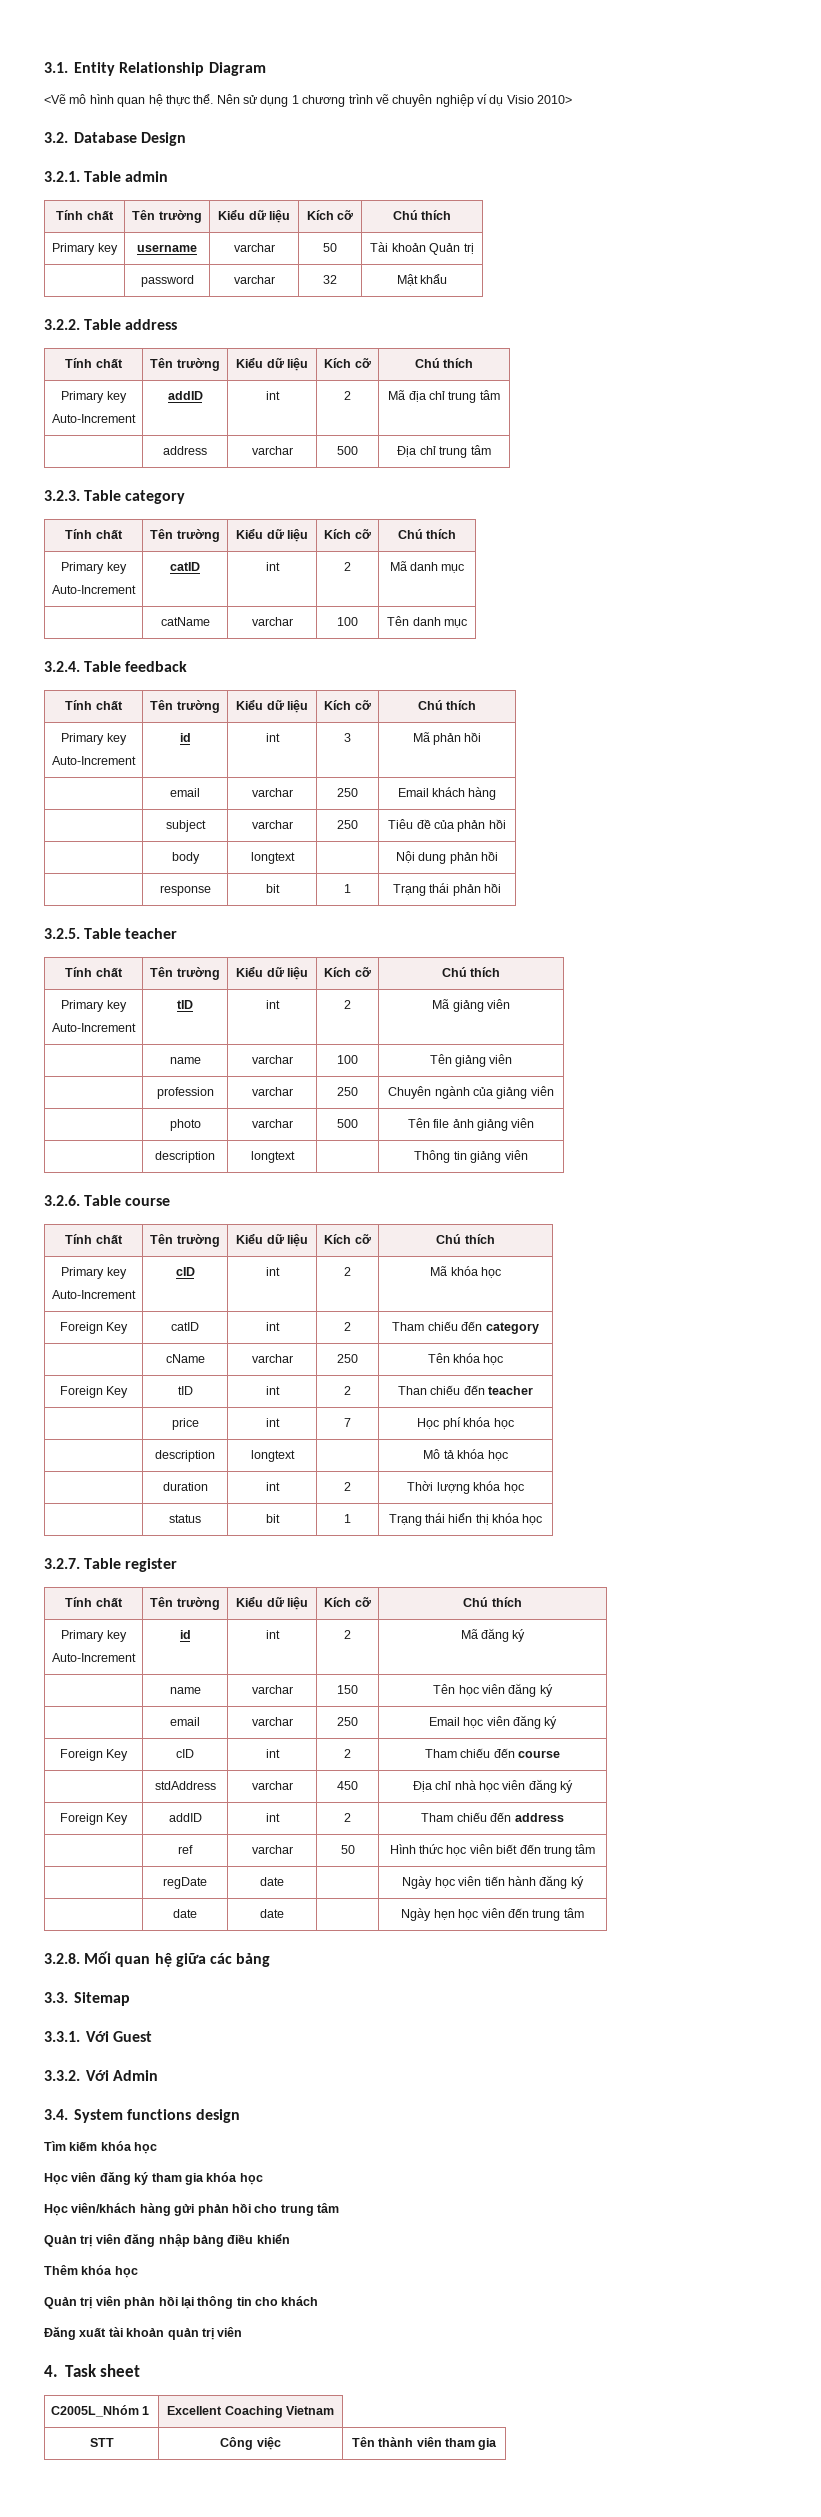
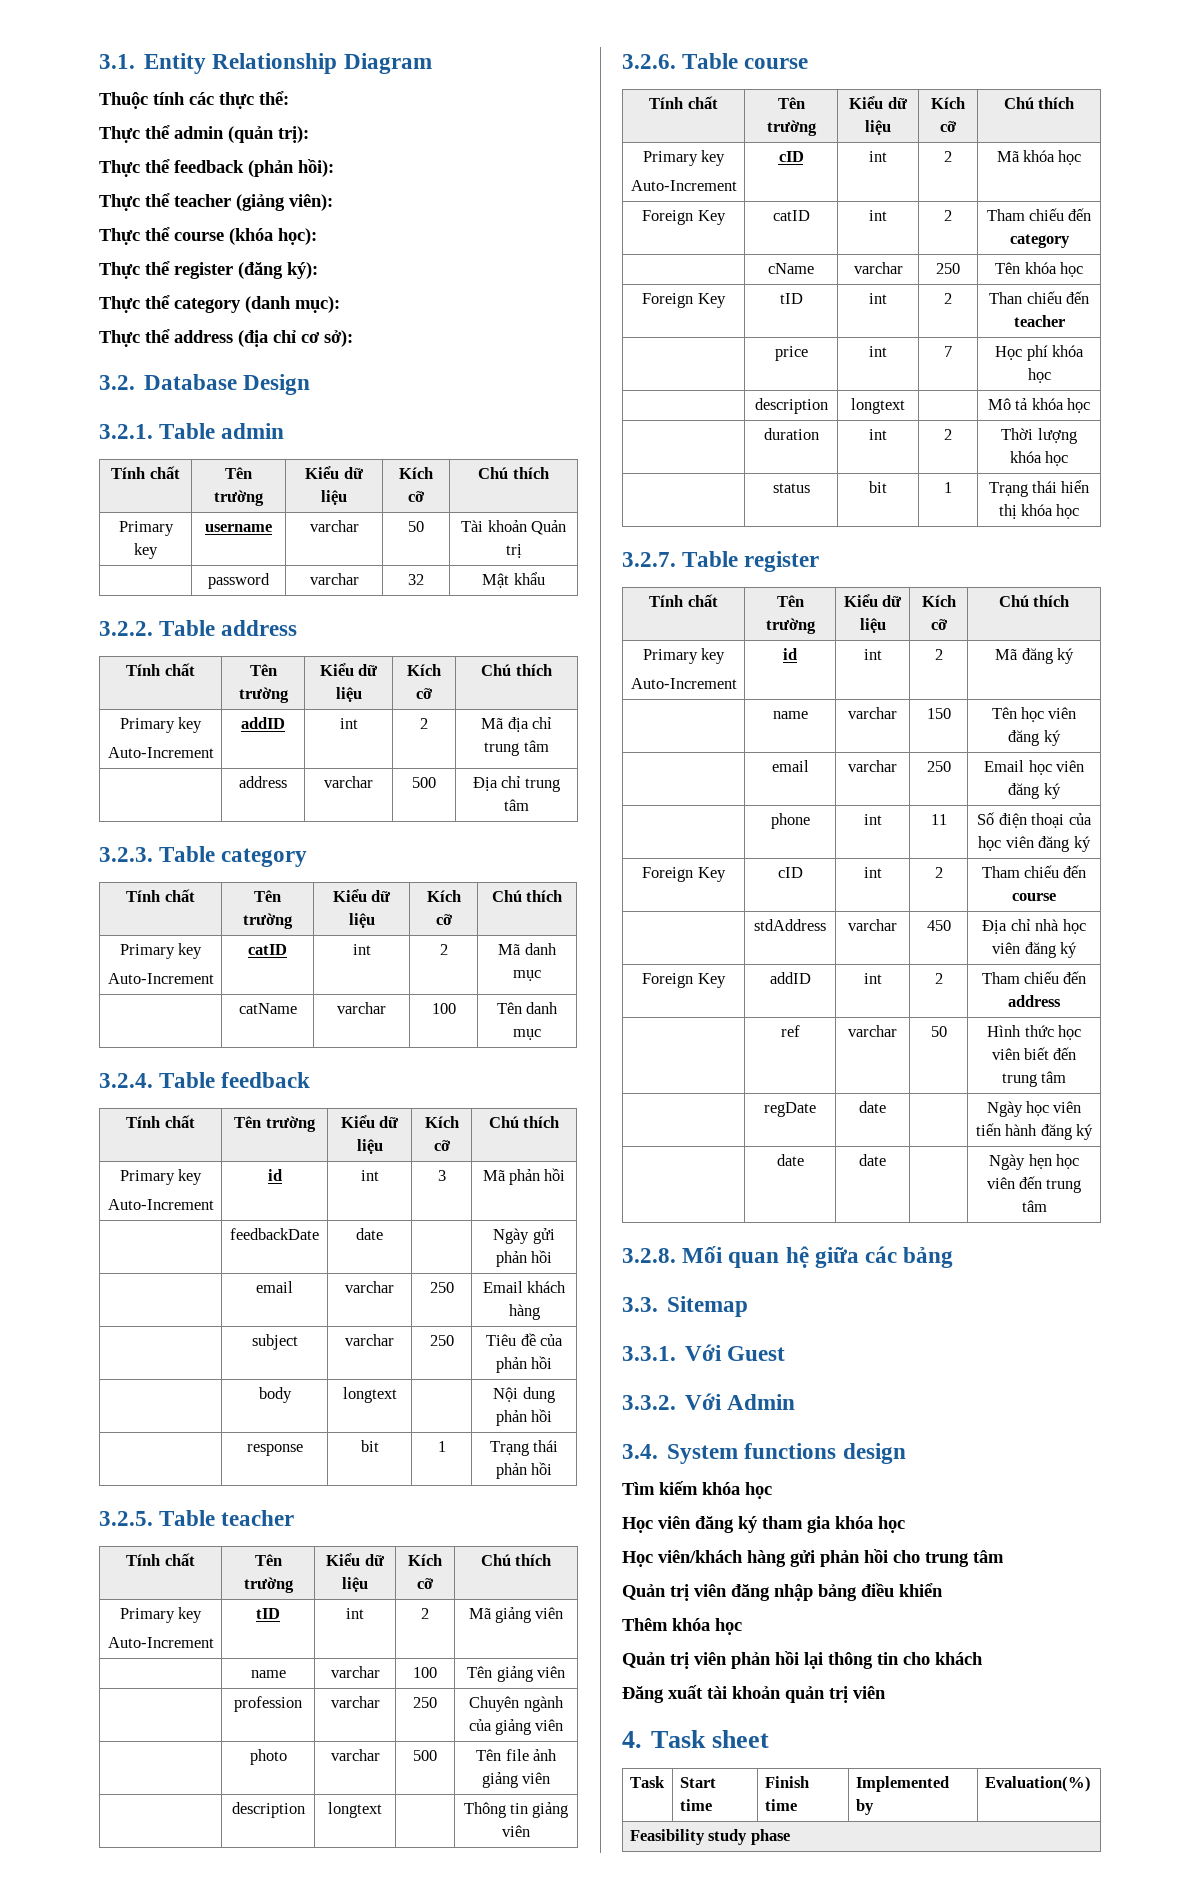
- <Vẽ mô hình quan hệ thực thể. Nên sử dụng 1 chương trình vẽ chuyên nghiệp ví dụ Visio 2010>
+ Thuộc tính các thực thể:
+ Thực thể admin (quản trị):
+ Thực thể feedback (phản hồi):
+ Thực thể teacher (giảng viên):
+ Thực thể course (khóa học):
+ Thực thể register (đăng ký):
+ Thực thể category (danh mục):
+ Thực thể address (địa chỉ cơ sở):
+ | feedbackDate | date | | Ngày gửi phản hồi
+ | phone | int | 11 | Số điện thoại của học viên đăng ký
- C2005L_Nhóm 1 | Excellent Coaching Vietnam
- STT | Công việc | Tên thành viên tham gia
+ Task | Start time | Finish time | Implemented by | Evaluation(%)
+ Feasibility study phase

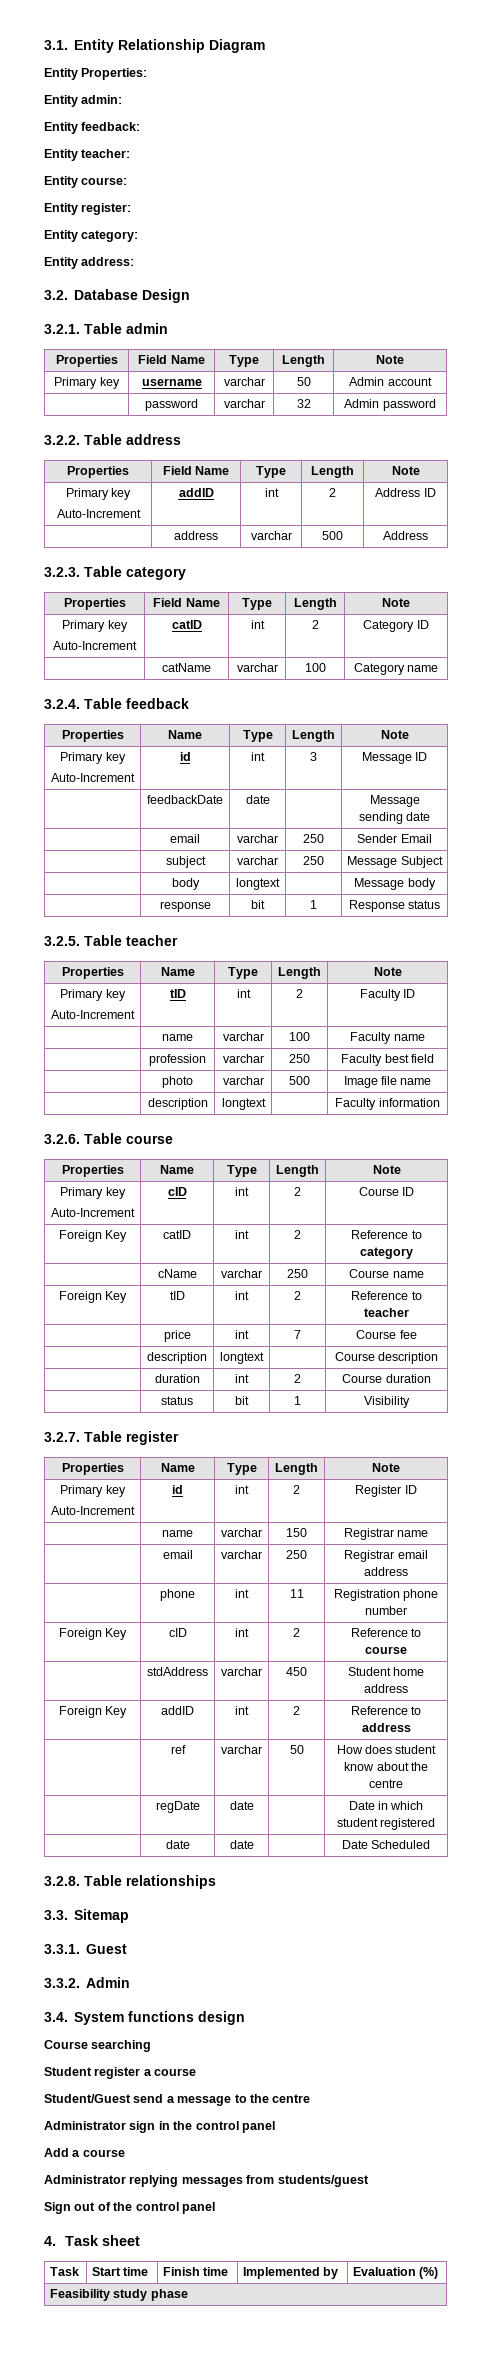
- Thuộc tính các thực thể:
- Thực thể admin (quản trị):
- Thực thể feedback (phản hồi):
- Thực thể teacher (giảng viên):
- Thực thể course (khóa học):
- Thực thể register (đăng ký):
- Thực thể category (danh mục):
- Thực thể address (địa chỉ cơ sở):
+ Entity Properties:
+ Entity admin:
+ Entity feedback:
+ Entity teacher:
+ Entity course:
+ Entity register:
+ Entity category:
+ Entity address:
  3.2.1. Table admin
- Tính chất | Tên trường | Kiểu dữ liệu | Kích cỡ | Chú thích
+ Properties | Field Name | Type | Length | Note
- Primary key | username | varchar | 50 | Tài khoản Quản trị
+ Primary key | username | varchar | 50 | Admin account
- | password | varchar | 32 | Mật khẩu
+ | password | varchar | 32 | Admin password
  3.2.2. Table address
- Tính chất | Tên trường | Kiểu dữ liệu | Kích cỡ | Chú thích
+ Properties | Field Name | Type | Length | Note
  Primary key
- Auto-Increment | addID | int | 2 | Mã địa chỉ trung tâm
+ Auto-Increment | addID | int | 2 | Address ID
- | address | varchar | 500 | Địa chỉ trung tâm
+ | address | varchar | 500 | Address
  3.2.3. Table category
- Tính chất | Tên trường | Kiểu dữ liệu | Kích cỡ | Chú thích
+ Properties | Field Name | Type | Length | Note
  Primary key
- Auto-Increment | catID | int | 2 | Mã danh mục
+ Auto-Increment | catID | int | 2 | Category ID
- | catName | varchar | 100 | Tên danh mục
+ | catName | varchar | 100 | Category name
  3.2.4. Table feedback
- Tính chất | Tên trường | Kiểu dữ liệu | Kích cỡ | Chú thích
+ Properties | Name | Type | Length | Note
  Primary key
- Auto-Increment | id | int | 3 | Mã phản hồi
+ Auto-Increment | id | int | 3 | Message ID
- | feedbackDate | date | | Ngày gửi phản hồi
- | email | varchar | 250 | Email khách hàng
+ | feedbackDate | date | | Message sending date
+ | email | varchar | 250 | Sender Email
- | subject | varchar | 250 | Tiêu đề của phản hồi
- | body | longtext | | Nội dung phản hồi
+ | subject | varchar | 250 | Message Subject
+ | body | longtext | | Message body
- | response | bit | 1 | Trạng thái phản hồi
+ | response | bit | 1 | Response status
  3.2.5. Table teacher
- Tính chất | Tên trường | Kiểu dữ liệu | Kích cỡ | Chú thích
+ Properties | Name | Type | Length | Note
  Primary key
- Auto-Increment | tID | int | 2 | Mã giảng viên
+ Auto-Increment | tID | int | 2 | Faculty ID
- | name | varchar | 100 | Tên giảng viên
+ | name | varchar | 100 | Faculty name
- | profession | varchar | 250 | Chuyên ngành của giảng viên
- | photo | varchar | 500 | Tên file ảnh giảng viên
- | description | longtext | | Thông tin giảng viên
+ | profession | varchar | 250 | Faculty best field
+ | photo | varchar | 500 | Image file name
+ | description | longtext | | Faculty information
  3.2.6. Table course
- Tính chất | Tên trường | Kiểu dữ liệu | Kích cỡ | Chú thích
+ Properties | Name | Type | Length | Note
  Primary key
- Auto-Increment | cID | int | 2 | Mã khóa học
+ Auto-Increment | cID | int | 2 | Course ID
- Foreign Key | catID | int | 2 | Tham chiếu đến category
+ Foreign Key | catID | int | 2 | Reference to category
- | cName | varchar | 250 | Tên khóa học
+ | cName | varchar | 250 | Course name
- Foreign Key | tID | int | 2 | Than chiếu đến teacher
+ Foreign Key | tID | int | 2 | Reference to teacher
- | price | int | 7 | Học phí khóa học
- | description | longtext | | Mô tả khóa học
+ | price | int | 7 | Course fee
+ | description | longtext | | Course description
- | duration | int | 2 | Thời lượng khóa học
+ | duration | int | 2 | Course duration
- | status | bit | 1 | Trạng thái hiển thị khóa học
+ | status | bit | 1 | Visibility
  3.2.7. Table register
- Tính chất | Tên trường | Kiểu dữ liệu | Kích cỡ | Chú thích
+ Properties | Name | Type | Length | Note
  Primary key
- Auto-Increment | id | int | 2 | Mã đăng ký
+ Auto-Increment | id | int | 2 | Register ID
- | name | varchar | 150 | Tên học viên đăng ký
- | email | varchar | 250 | Email học viên đăng ký
- | phone | int | 11 | Số điện thoại của học viên đăng ký
+ | name | varchar | 150 | Registrar name
+ | email | varchar | 250 | Registrar email address
+ | phone | int | 11 | Registration phone number
- Foreign Key | cID | int | 2 | Tham chiếu đến course
+ Foreign Key | cID | int | 2 | Reference to course
- | stdAddress | varchar | 450 | Địa chỉ nhà học viên đăng ký
+ | stdAddress | varchar | 450 | Student home address
- Foreign Key | addID | int | 2 | Tham chiếu đến address
+ Foreign Key | addID | int | 2 | Reference to address
- | ref | varchar | 50 | Hình thức học viên biết đến trung tâm
- | regDate | date | | Ngày học viên tiến hành đăng ký
- | date | date | | Ngày hẹn học viên đến trung tâm
- 3.2.8. Mối quan hệ giữa các bảng
+ | ref | varchar | 50 | How does student know about the centre
+ | regDate | date | | Date in which student registered
+ | date | date | | Date Scheduled
+ 3.2.8. Table relationships
- 3.3.1. Với Guest
+ 3.3.1. Guest
- 3.3.2. Với Admin
+ 3.3.2. Admin
- Tìm kiếm khóa học
- Học viên đăng ký tham gia khóa học
- Học viên/khách hàng gửi phản hồi cho trung tâm
- Quản trị viên đăng nhập bảng điều khiển
- Thêm khóa học
- Quản trị viên phản hồi lại thông tin cho khách
- Đăng xuất tài khoản quản trị viên
+ Course searching
+ Student register a course
+ Student/Guest send a message to the centre
+ Administrator sign in the control panel
+ Add a course
+ Administrator replying messages from students/guest
+ Sign out of the control panel
- Task | Start time | Finish time | Implemented by | Evaluation(%)
+ Task | Start time | Finish time | Implemented by | Evaluation (%)

